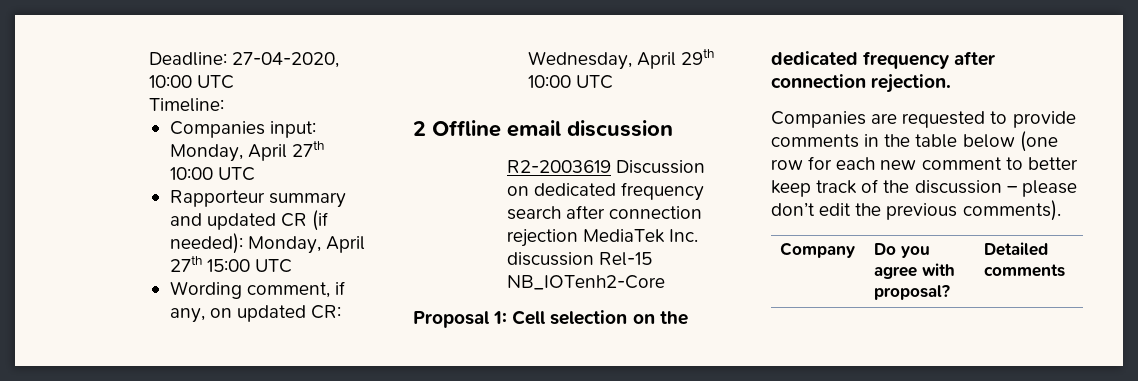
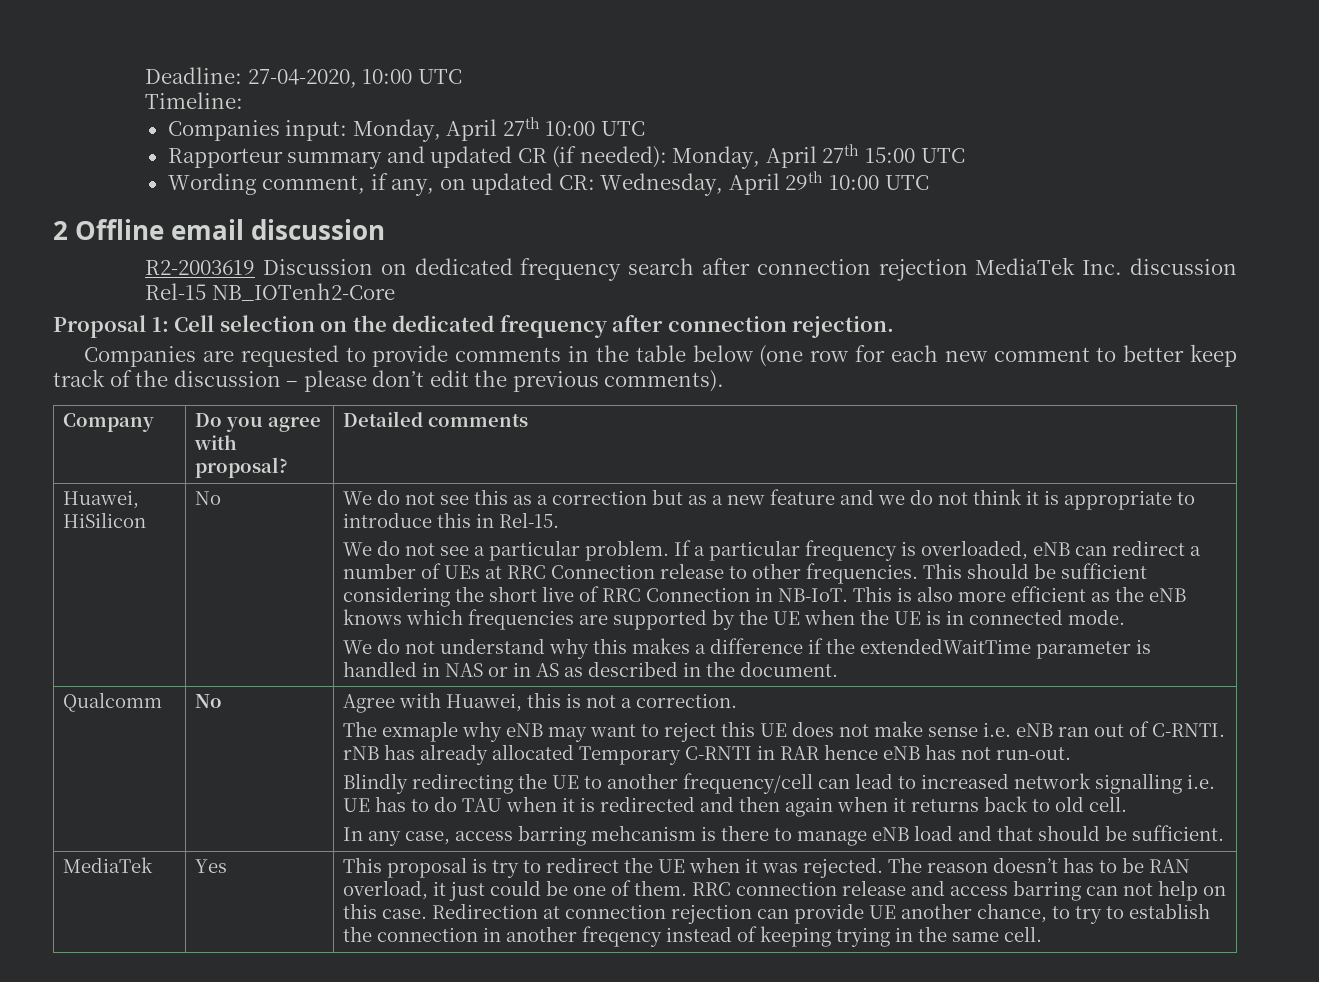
+ Huawei, HiSilicon | No | We do not see this as a correction but as a new feature and we do not think it is appropriate to introduce this in Rel-15.
+ We do not see a particular problem. If a particular frequency is overloaded, eNB can redirect a number of UEs at RRC Connection release to other frequencies. This should be sufficient considering the short live of RRC Connection in NB-IoT. This is also more efficient as the eNB knows which frequencies are supported by the UE when the UE is in connected mode.
+ We do not understand why this makes a difference if the extendedWaitTime parameter is handled in NAS or in AS as described in the document.
+ Qualcomm | No | Agree with Huawei, this is not a correction.
+ The exmaple why eNB may want to reject this UE does not make sense i.e. eNB ran out of C-RNTI. rNB has already allocated Temporary C-RNTI in RAR hence eNB has not run-out.
+ Blindly redirecting the UE to another frequency/cell can lead to increased network signalling i.e. UE has to do TAU when it is redirected and then again when it returns back to old cell.
+ In any case, access barring mehcanism is there to manage eNB load and that should be sufficient.
+ MediaTek | Yes | This proposal is try to redirect the UE when it was rejected. The reason doesn’t has to be RAN overload, it just could be one of them. RRC connection release and access barring can not help on this case. Redirection at connection rejection can provide UE another chance, to try to establish the connection in another freqency instead of keeping trying in the same cell.

